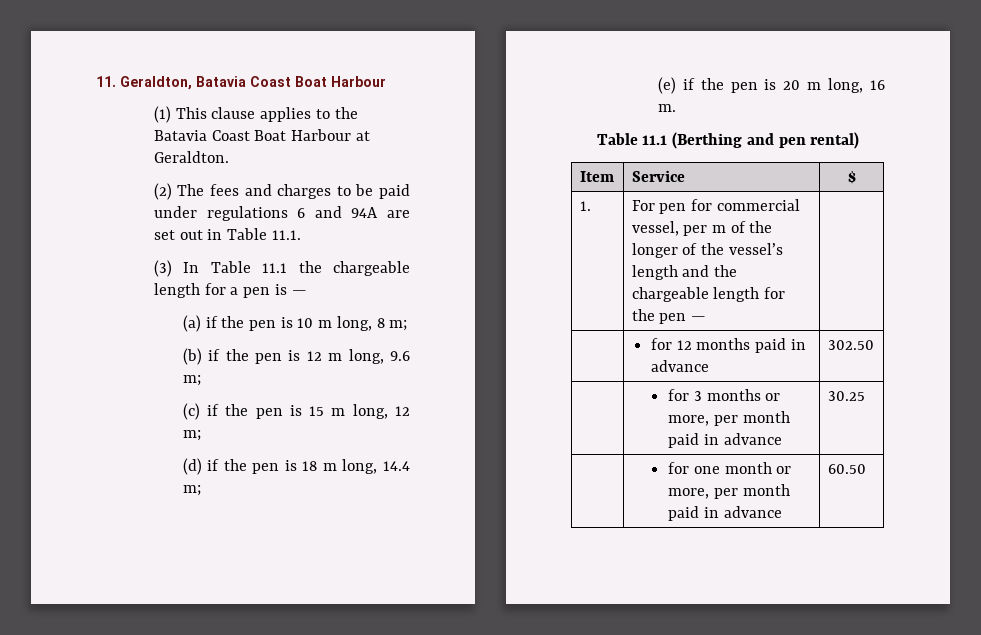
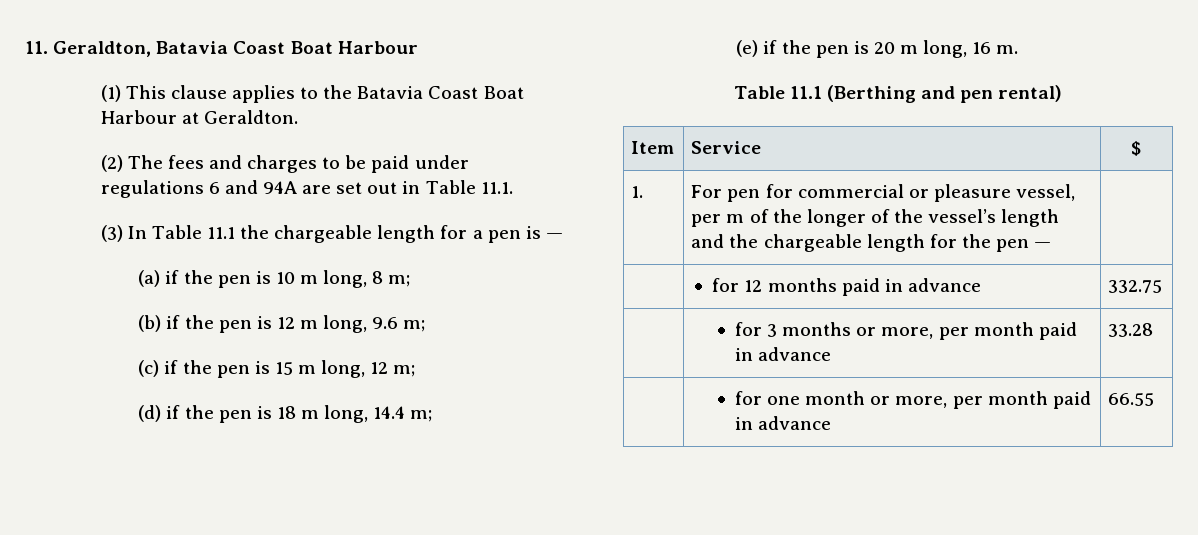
- 1. | For pen for commercial vessel, per m of the longer of the vessel’s length and the chargeable length for the pen — |
+ 1. | For pen for commercial or pleasure vessel, per m of the longer of the vessel’s length and the chargeable length for the pen — |
- | for 12 months paid in advance | 302.50
+ | for 12 months paid in advance | 332.75
- | for 3 months or more, per month paid in advance | 30.25
+ | for 3 months or more, per month paid in advance | 33.28
- | for one month or more, per month paid in advance | 60.50
+ | for one month or more, per month paid in advance | 66.55

